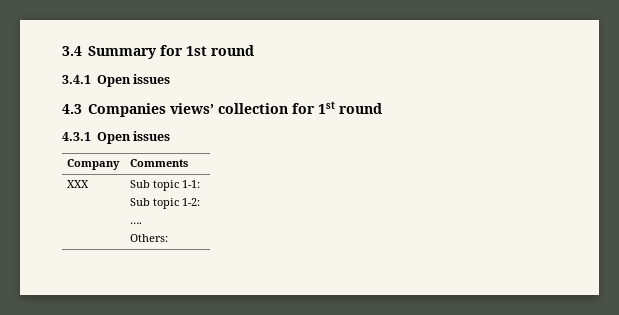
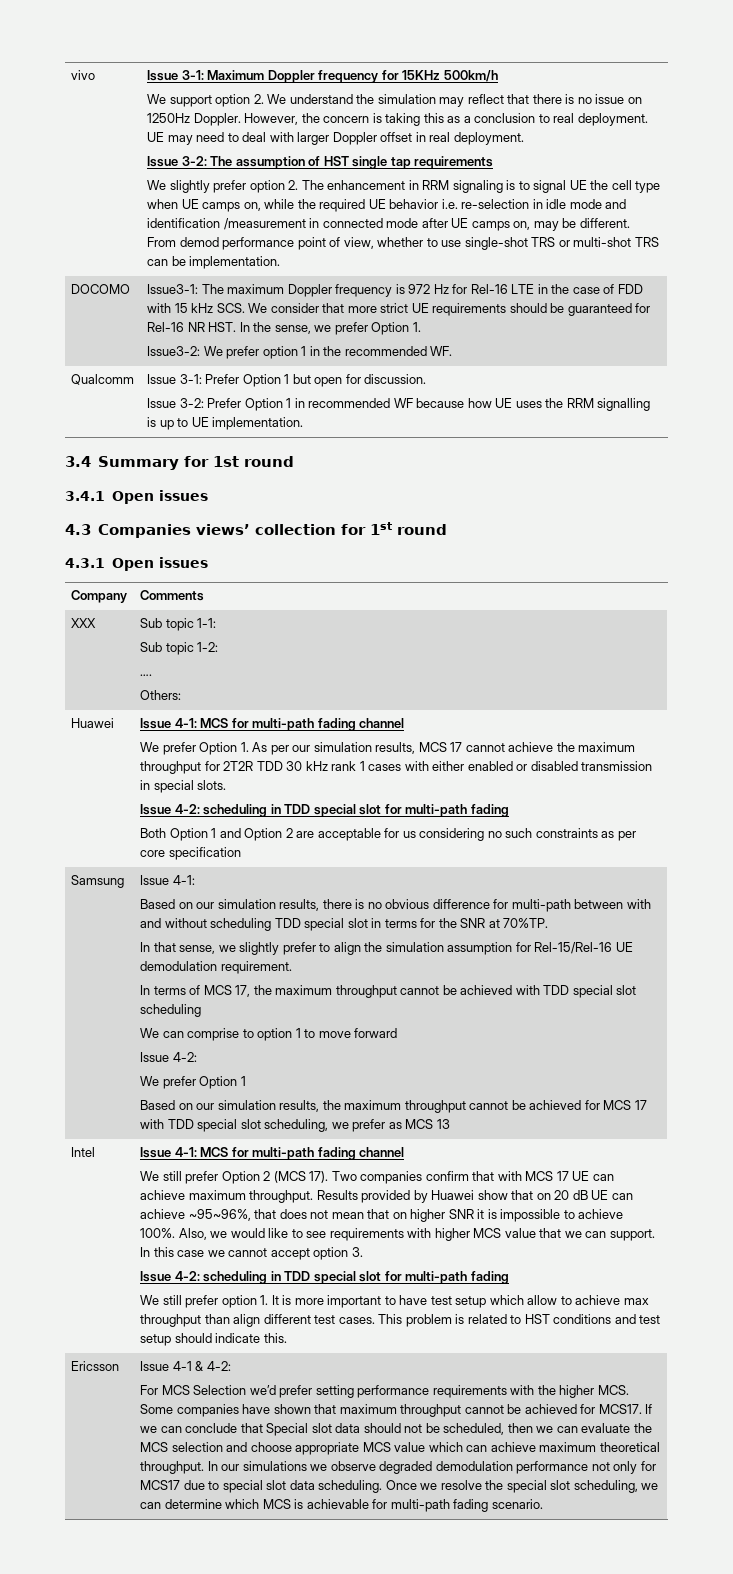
+ vivo | Issue 3-1: Maximum Doppler frequency for 15KHz 500km/h
+ We support option 2. We understand the simulation may reflect that there is no issue on 1250Hz Doppler. However, the concern is taking this as a conclusion to real deployment. UE may need to deal with larger Doppler offset in real deployment.
+ Issue 3-2: The assumption of HST single tap requirements
+ We slightly prefer option 2. The enhancement in RRM signaling is to signal UE the cell type when UE camps on, while the required UE behavior i.e. re-selection in idle mode and identification /measurement in connected mode after UE camps on, may be different. From demod performance point of view, whether to use single-shot TRS or multi-shot TRS can be implementation.
+ DOCOMO | Issue3-1: The maximum Doppler frequency is 972 Hz for Rel-16 LTE in the case of FDD with 15 kHz SCS. We consider that more strict UE requirements should be guaranteed for Rel-16 NR HST. In the sense, we prefer Option 1.
+ Issue3-2: We prefer option 1 in the recommended WF.
+ Qualcomm | Issue 3-1: Prefer Option 1 but open for discussion.
+ Issue 3-2: Prefer Option 1 in recommended WF because how UE uses the RRM signalling is up to UE implementation.
+ Huawei | Issue 4-1: MCS for multi-path fading channel
+ We prefer Option 1. As per our simulation results, MCS 17 cannot achieve the maximum throughput for 2T2R TDD 30 kHz rank 1 cases with either enabled or disabled transmission in special slots.
+ Issue 4-2: scheduling in TDD special slot for multi-path fading
+ Both Option 1 and Option 2 are acceptable for us considering no such constraints as per core specification
+ Samsung | Issue 4-1:
+ Based on our simulation results, there is no obvious difference for multi-path between with and without scheduling TDD special slot in terms for the SNR at 70%TP.
+ In that sense, we slightly prefer to align the simulation assumption for Rel-15/Rel-16 UE demodulation requirement.
+ In terms of MCS 17, the maximum throughput cannot be achieved with TDD special slot scheduling
+ We can comprise to option 1 to move forward
+ Issue 4-2:
+ We prefer Option 1
+ Based on our simulation results, the maximum throughput cannot be achieved for MCS 17 with TDD special slot scheduling, we prefer as MCS 13
+ Intel | Issue 4-1: MCS for multi-path fading channel
+ We still prefer Option 2 (MCS 17). Two companies confirm that with MCS 17 UE can achieve maximum throughput. Results provided by Huawei show that on 20 dB UE can achieve ~95~96%, that does not mean that on higher SNR it is impossible to achieve 100%. Also, we would like to see requirements with higher MCS value that we can support. In this case we cannot accept option 3.
+ Issue 4-2: scheduling in TDD special slot for multi-path fading
+ We still prefer option 1. It is more important to have test setup which allow to achieve max throughput than align different test cases. This problem is related to HST conditions and test setup should indicate this.
+ Ericsson | Issue 4-1 & 4-2:
+ For MCS Selection we’d prefer setting performance requirements with the higher MCS. Some companies have shown that maximum throughput cannot be achieved for MCS17. If we can conclude that Special slot data should not be scheduled, then we can evaluate the MCS selection and choose appropriate MCS value which can achieve maximum theoretical throughput. In our simulations we observe degraded demodulation performance not only for MCS17 due to special slot data scheduling. Once we resolve the special slot scheduling, we can determine which MCS is achievable for multi-path fading scenario.

